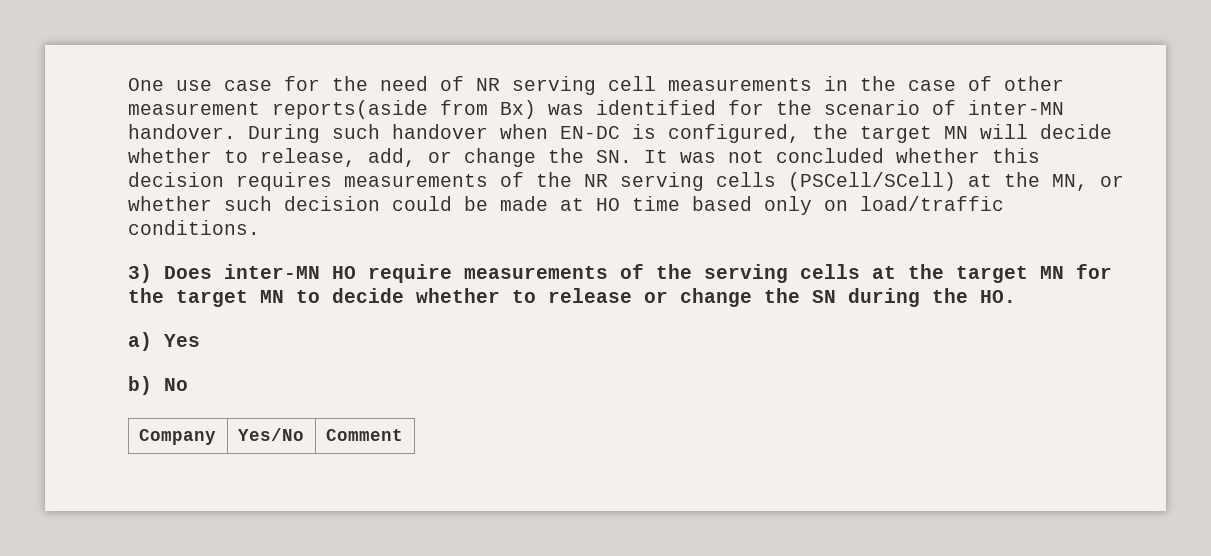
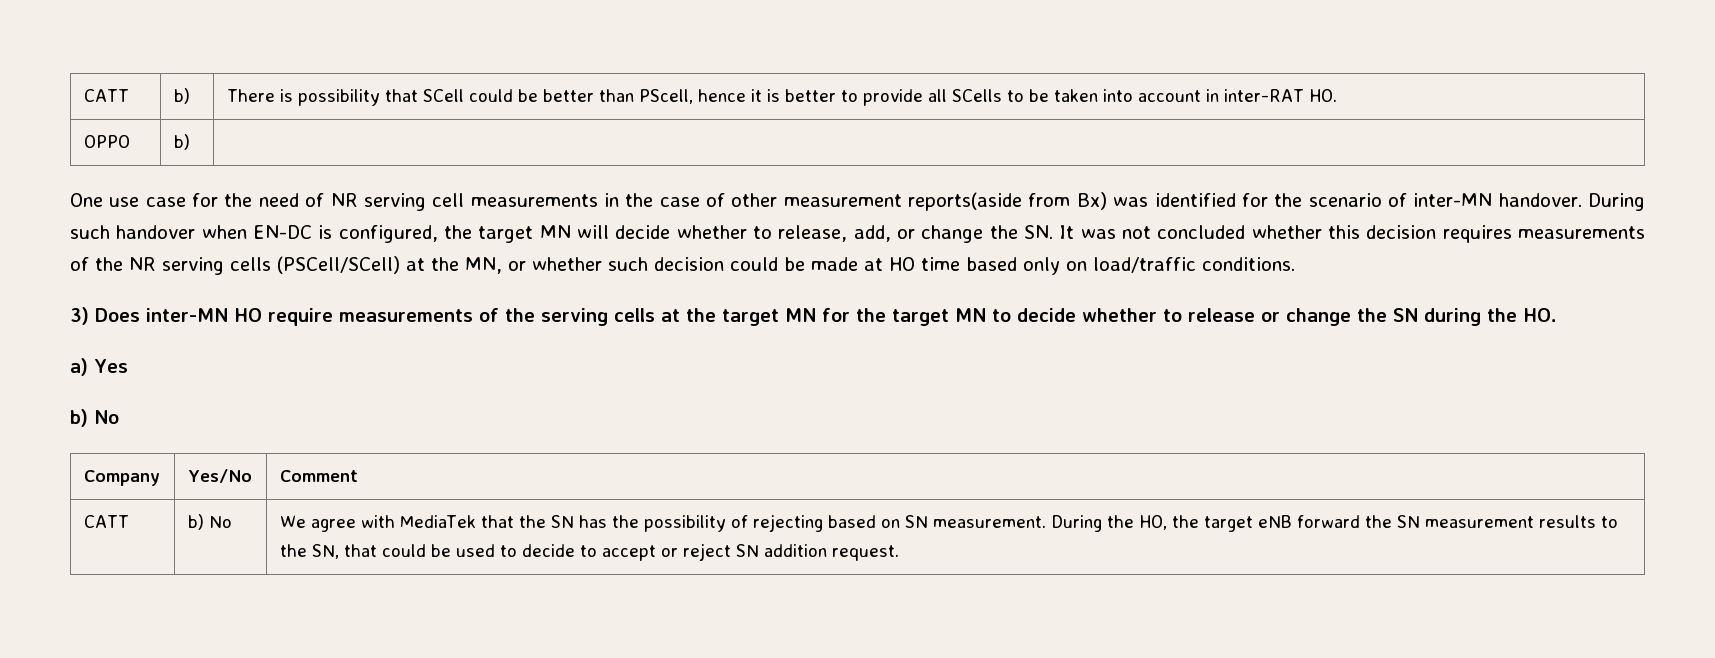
+ CATT | b) | There is possibility that SCell could be better than PScell, hence it is better to provide all SCells to be taken into account in inter-RAT HO.
+ OPPO | b) |
+ CATT | b) No | We agree with MediaTek that the SN has the possibility of rejecting based on SN measurement. During the HO, the target eNB forward the SN measurement results to the SN, that could be used to decide to accept or reject SN addition request.

